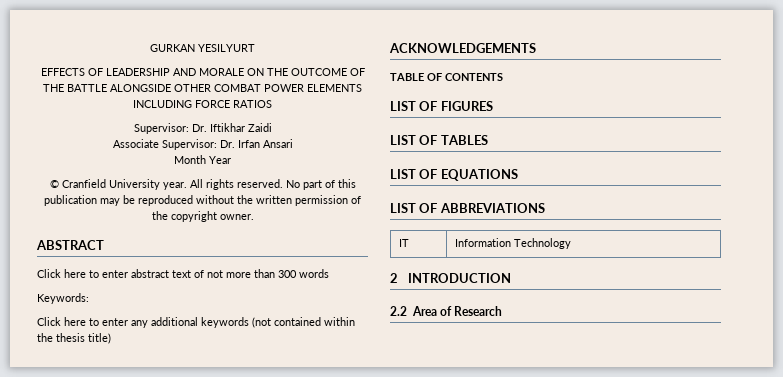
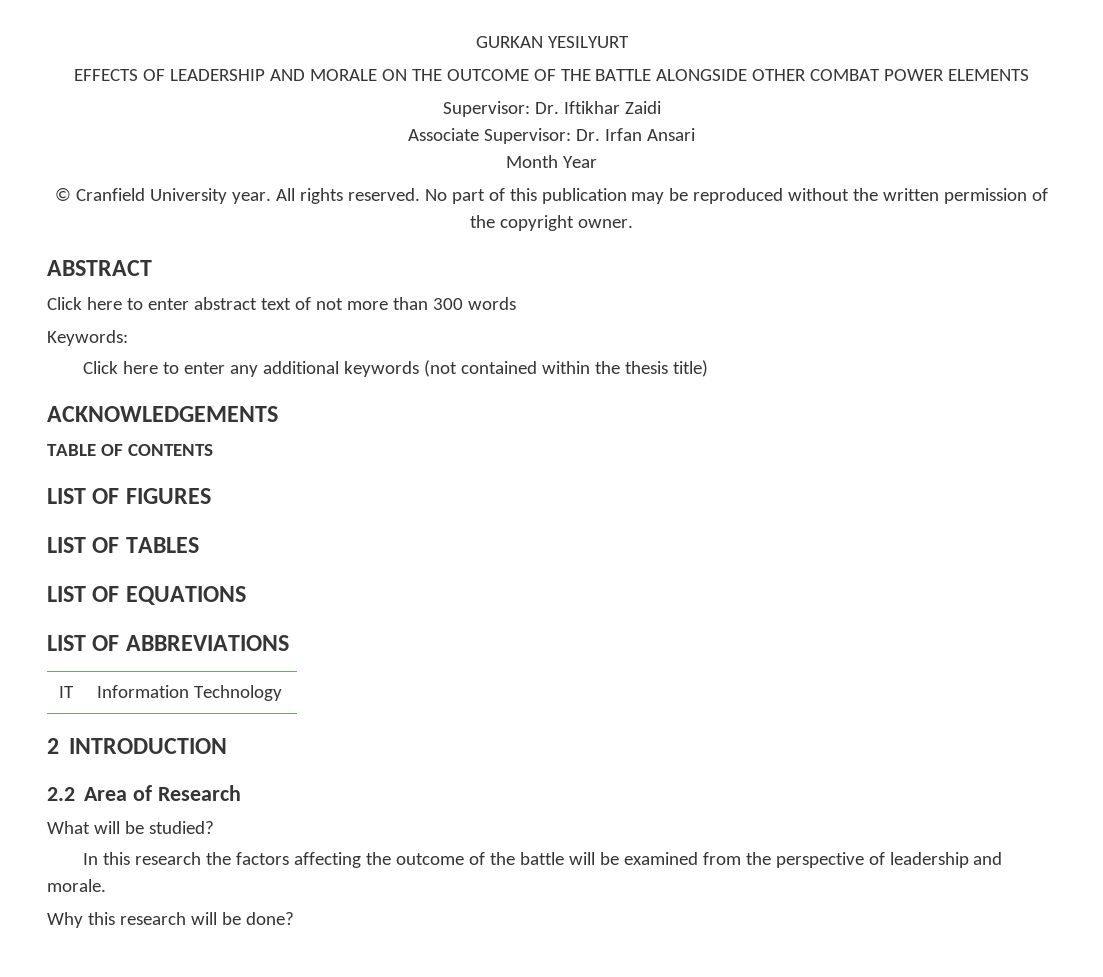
- EFFECTS OF LEADERSHIP AND MORALE ON THE OUTCOME OF THE BATTLE ALONGSIDE OTHER COMBAT POWER ELEMENTS INCLUDING FORCE RATIOS
+ EFFECTS OF LEADERSHIP AND MORALE ON THE OUTCOME OF THE BATTLE ALONGSIDE OTHER COMBAT POWER ELEMENTS
+ What will be studied?
+ In this research the factors affecting the outcome of the battle will be examined from the perspective of leadership and morale.
+ Why this research will be done?

